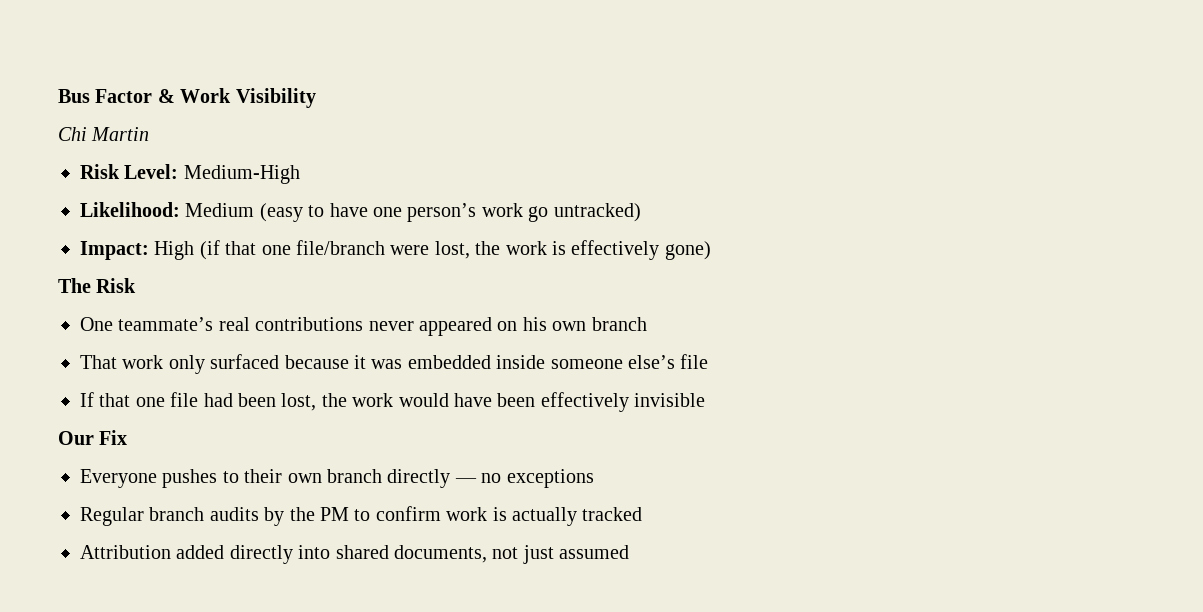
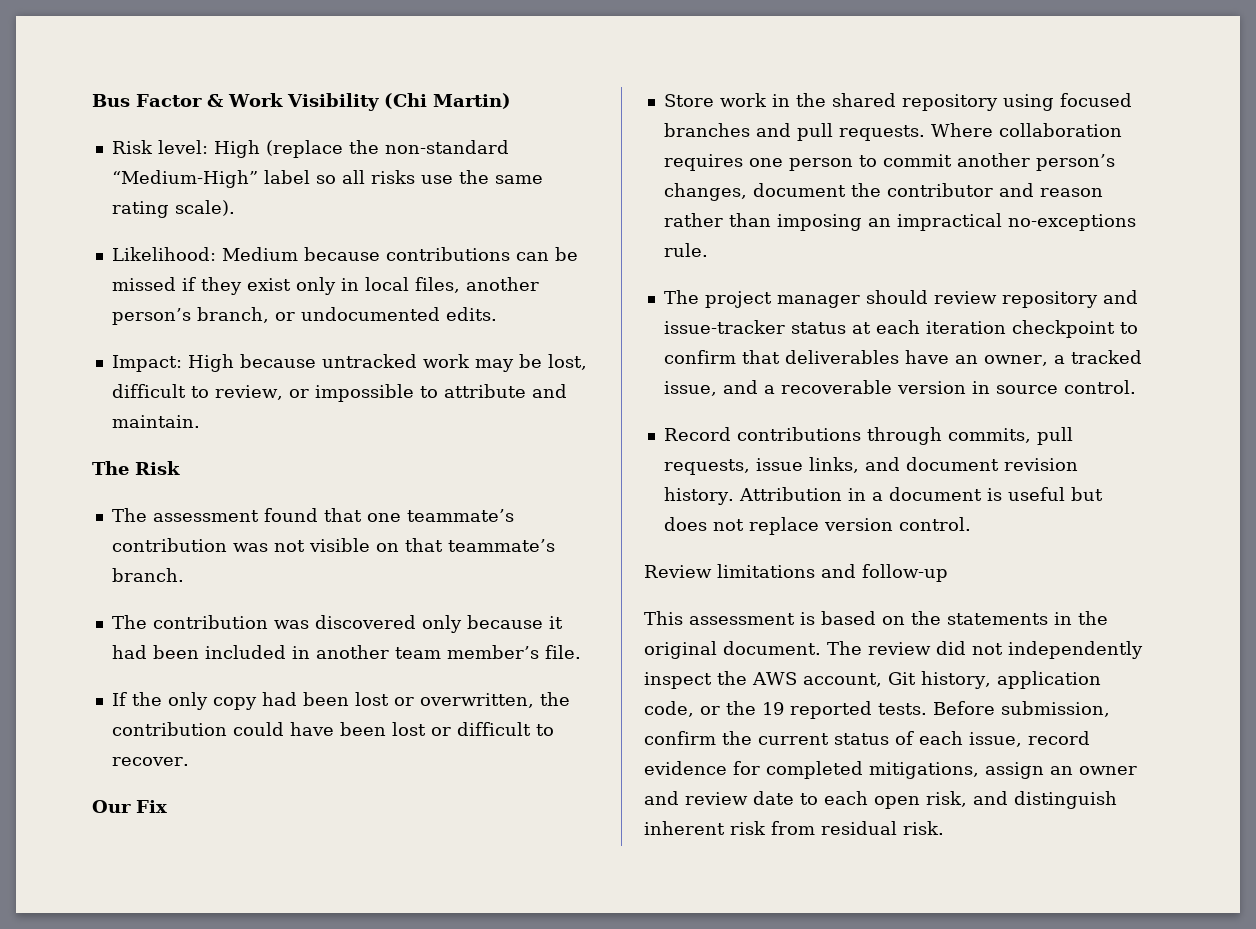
- Bus Factor & Work Visibility
- Chi Martin
- Risk Level: Medium-High
- Likelihood: Medium (easy to have one person’s work go untracked)
- Impact: High (if that one file/branch were lost, the work is effectively gone)
+ Bus Factor & Work Visibility (Chi Martin)
+ Risk level: High (replace the non-standard “Medium-High” label so all risks use the same rating scale).
+ Likelihood: Medium because contributions can be missed if they exist only in local files, another person’s branch, or undocumented edits.
+ Impact: High because untracked work may be lost, difficult to review, or impossible to attribute and maintain.
  The Risk
- One teammate’s real contributions never appeared on his own branch
- That work only surfaced because it was embedded inside someone else’s file
- If that one file had been lost, the work would have been effectively invisible
+ The assessment found that one teammate’s contribution was not visible on that teammate’s branch.
+ The contribution was discovered only because it had been included in another team member’s file.
+ If the only copy had been lost or overwritten, the contribution could have been lost or difficult to recover.
  Our Fix
- Everyone pushes to their own branch directly — no exceptions
- Regular branch audits by the PM to confirm work is actually tracked
- Attribution added directly into shared documents, not just assumed
+ Store work in the shared repository using focused branches and pull requests. Where collaboration requires one person to commit another person’s changes, document the contributor and reason rather than imposing an impractical no-exceptions rule.
+ The project manager should review repository and issue-tracker status at each iteration checkpoint to confirm that deliverables have an owner, a tracked issue, and a recoverable version in source control.
+ Record contributions through commits, pull requests, issue links, and document revision history. Attribution in a document is useful but does not replace version control.
+ Review limitations and follow-up
+ This assessment is based on the statements in the original document. The review did not independently inspect the AWS account, Git history, application code, or the 19 reported tests. Before submission, confirm the current status of each issue, record evidence for completed mitigations, assign an owner and review date to each open risk, and distinguish inherent risk from residual risk.

